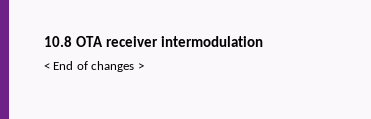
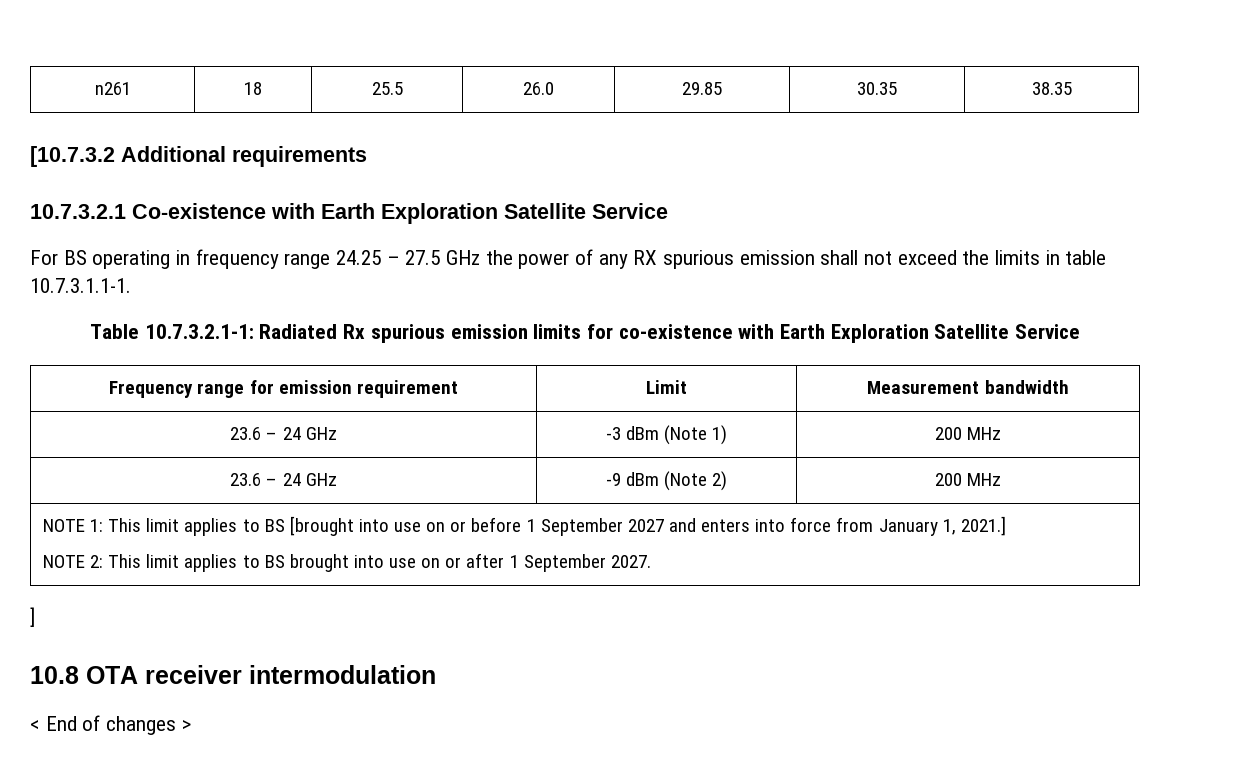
+ n261 | 18 | 25.5 | 26.0 | 29.85 | 30.35 | 38.35
+ [10.7.3.2 Additional requirements
+ 10.7.3.2.1 Co-existence with Earth Exploration Satellite Service
+ For BS operating in frequency range 24.25 – 27.5 GHz the power of any RX spurious emission shall not exceed the limits in table 10.7.3.1.1-1.
+ Table 10.7.3.2.1-1: Radiated Rx spurious emission limits for co-existence with Earth Exploration Satellite Service
+ Frequency range for emission requirement | Limit | Measurement bandwidth
+ 23.6 – 24 GHz | -3 dBm (Note 1) | 200 MHz
+ 23.6 – 24 GHz | -9 dBm (Note 2) | 200 MHz
+ NOTE 1: This limit applies to BS [brought into use on or before 1 September 2027 and enters into force from January 1, 2021.]
+ NOTE 2: This limit applies to BS brought into use on or after 1 September 2027.
+ ]

